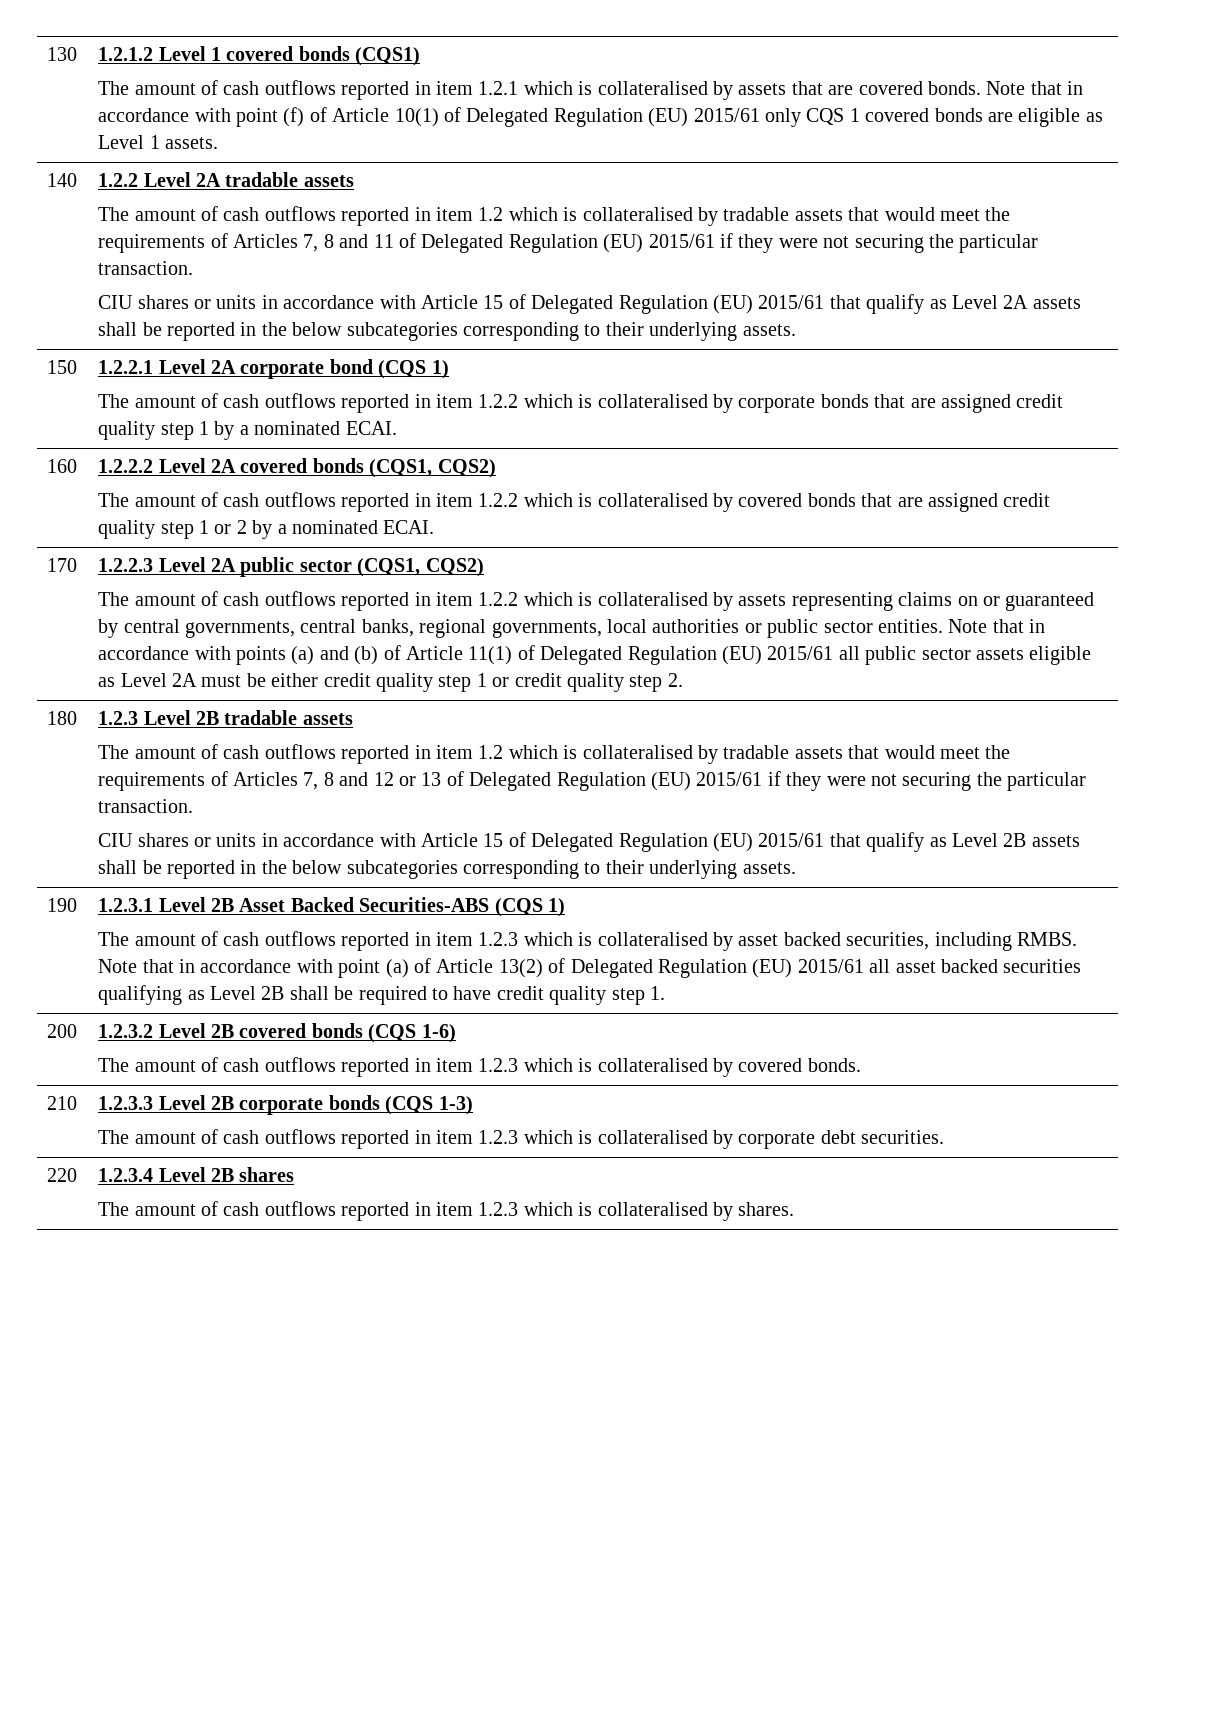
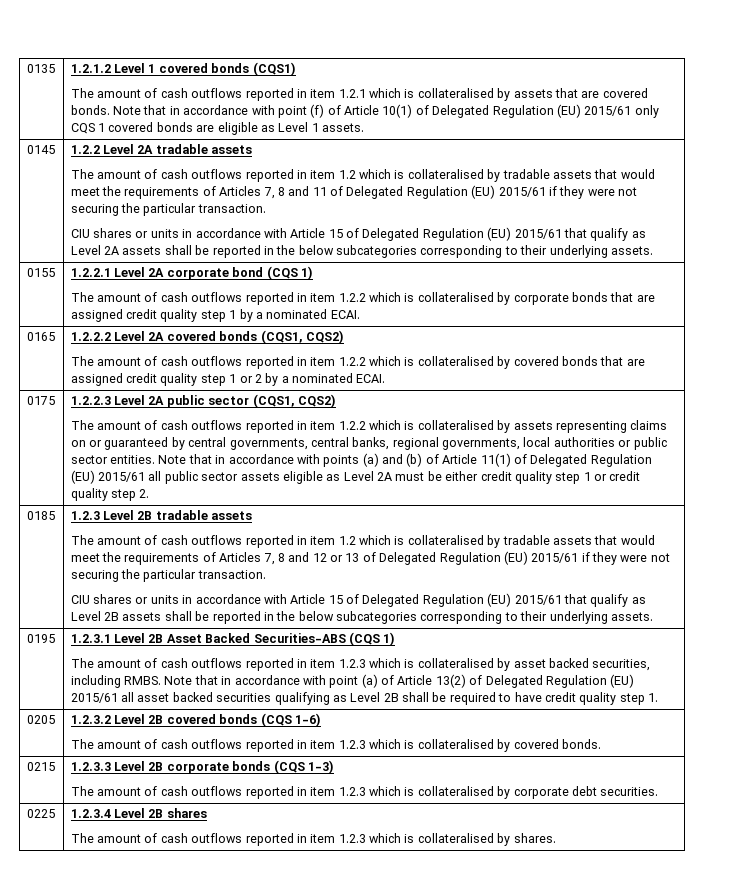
- 130
+ 0135
- 140
+ 0145
- 150 | 1.2.2.1 Level 2A corporate bond (CQS 1)
+ 0155 | 1.2.2.1 Level 2A corporate bond (CQS 1)
- 160 | 1.2.2.2 Level 2A covered bonds (CQS1, CQS2)
+ 0165 | 1.2.2.2 Level 2A covered bonds (CQS1, CQS2)
- 170
+ 0175
- 180
+ 0185
- 190
+ 0195
- 200 | 1.2.3.2 Level 2B covered bonds (CQS 1-6)
+ 0205 | 1.2.3.2 Level 2B covered bonds (CQS 1-6)
- 210 | 1.2.3.3 Level 2B corporate bonds (CQS 1-3)
+ 0215 | 1.2.3.3 Level 2B corporate bonds (CQS 1-3)
- 220 | 1.2.3.4 Level 2B shares
+ 0225 | 1.2.3.4 Level 2B shares

